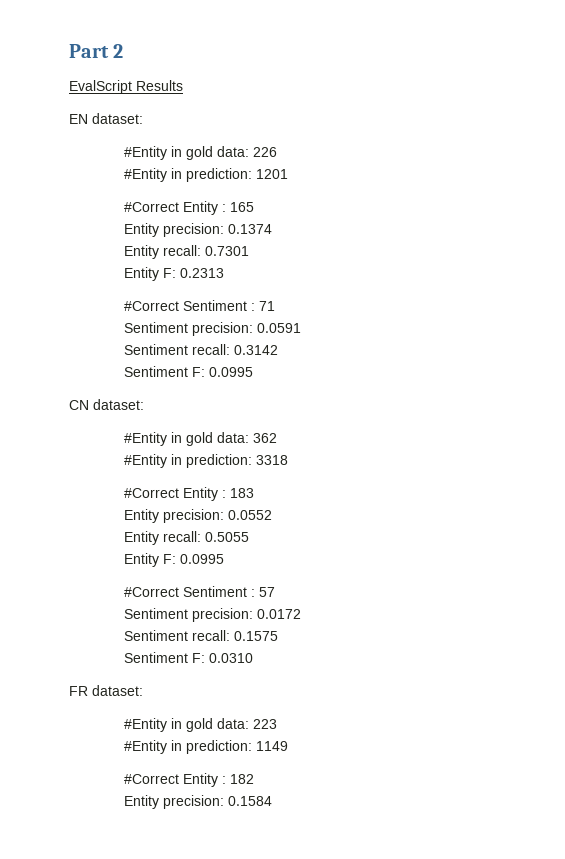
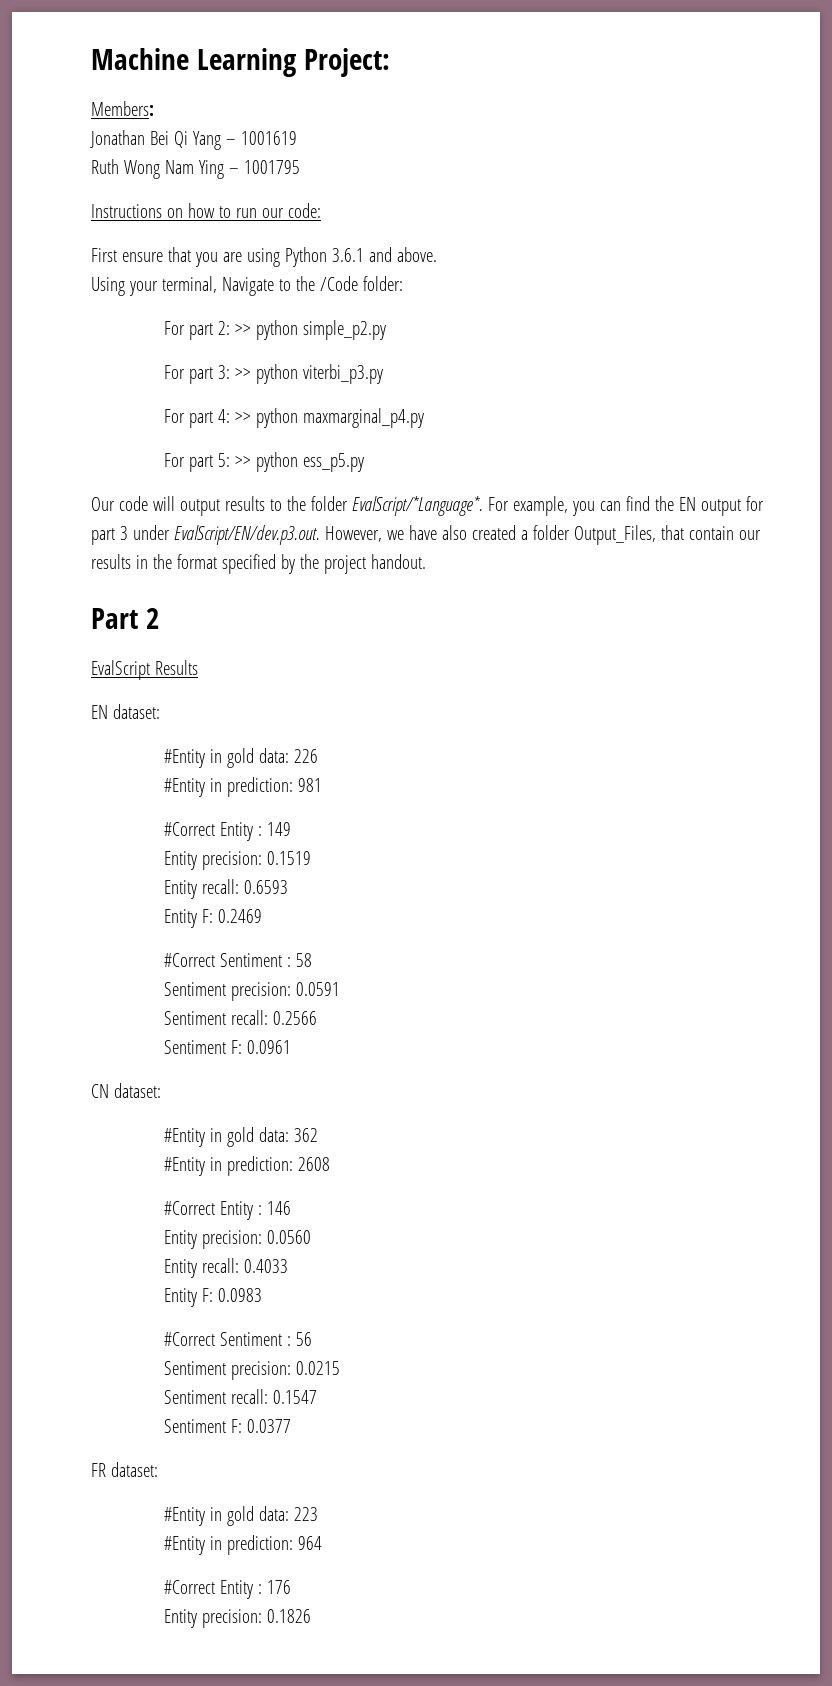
+ Machine Learning Project:
+ Members:
+ Jonathan Bei Qi Yang – 1001619
+ Ruth Wong Nam Ying – 1001795
+ Instructions on how to run our code:
+ First ensure that you are using Python 3.6.1 and above.
+ Using your terminal, Navigate to the /Code folder:
+ For part 2: >> python simple_p2.py
+ For part 3: >> python viterbi_p3.py
+ For part 4: >> python maxmarginal_p4.py
+ For part 5: >> python ess_p5.py
+ Our code will output results to the folder EvalScript/*Language*. For example, you can find the EN output for part 3 under EvalScript/EN/dev.p3.out. However, we have also created a folder Output_Files, that contain our results in the format specified by the project handout.
- #Entity in prediction: 1201
- #Correct Entity : 165
- Entity precision: 0.1374
- Entity recall: 0.7301
- Entity F: 0.2313
- #Correct Sentiment : 71
+ #Entity in prediction: 981
+ #Correct Entity : 149
+ Entity precision: 0.1519
+ Entity recall: 0.6593
+ Entity F: 0.2469
+ #Correct Sentiment : 58
- Sentiment recall: 0.3142
- Sentiment F: 0.0995
+ Sentiment recall: 0.2566
+ Sentiment F: 0.0961
- #Entity in prediction: 3318
- #Correct Entity : 183
- Entity precision: 0.0552
- Entity recall: 0.5055
- Entity F: 0.0995
- #Correct Sentiment : 57
- Sentiment precision: 0.0172
- Sentiment recall: 0.1575
- Sentiment F: 0.0310
+ #Entity in prediction: 2608
+ #Correct Entity : 146
+ Entity precision: 0.0560
+ Entity recall: 0.4033
+ Entity F: 0.0983
+ #Correct Sentiment : 56
+ Sentiment precision: 0.0215
+ Sentiment recall: 0.1547
+ Sentiment F: 0.0377
- #Entity in prediction: 1149
- #Correct Entity : 182
- Entity precision: 0.1584
+ #Entity in prediction: 964
+ #Correct Entity : 176
+ Entity precision: 0.1826

